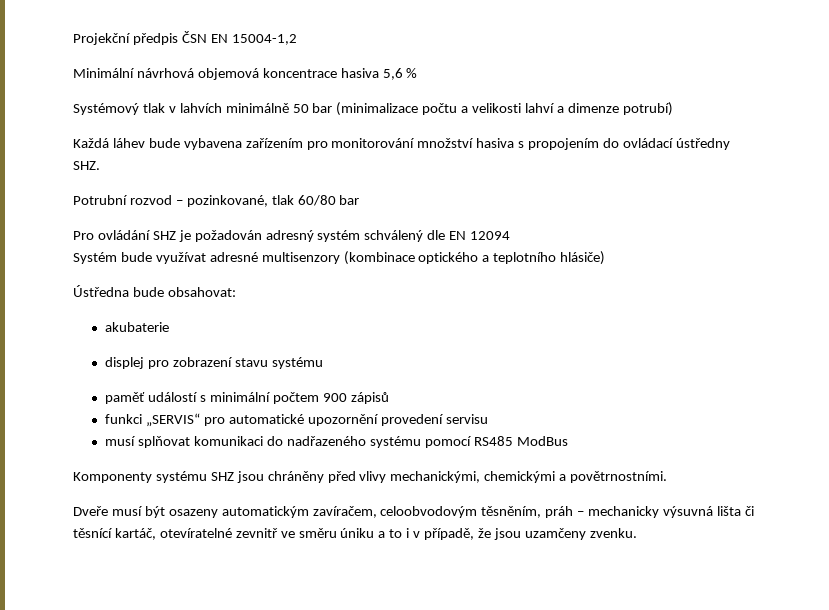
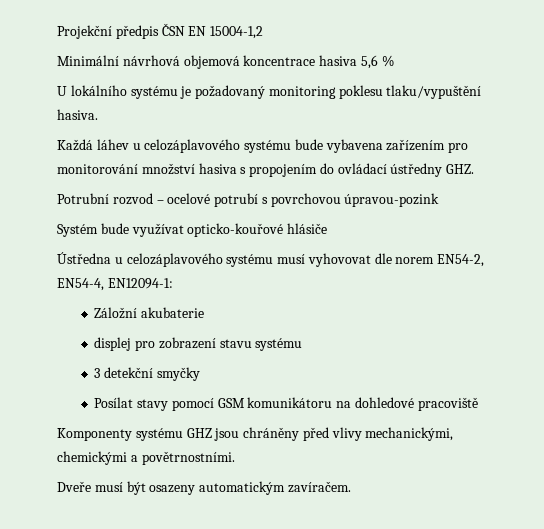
- Systémový tlak v lahvích minimálně 50 bar (minimalizace počtu a velikosti lahví a dimenze potrubí)
+ U lokálního systému je požadovaný monitoring poklesu tlaku/vypuštění hasiva.
- Každá láhev bude vybavena zařízením pro monitorování množství hasiva s propojením do ovládací ústředny SHZ.
+ Každá láhev u celozáplavového systému bude vybavena zařízením pro monitorování množství hasiva s propojením do ovládací ústředny GHZ.
- Potrubní rozvod – pozinkované, tlak 60/80 bar
- Pro ovládání SHZ je požadován adresný systém schválený dle EN 12094
- Systém bude využívat adresné multisenzory (kombinace optického a teplotního hlásiče)
- Ústředna bude obsahovat:
- akubaterie
+ Potrubní rozvod – ocelové potrubí s povrchovou úpravou-pozink
+ Systém bude využívat opticko-kouřové hlásiče
+ Ústředna u celozáplavového systému musí vyhovovat dle norem EN54-2, EN54-4, EN12094-1:
+ Záložní akubaterie
- paměť událostí s minimální počtem 900 zápisů
- funkci „SERVIS“ pro automatické upozornění provedení servisu
- musí splňovat komunikaci do nadřazeného systému pomocí RS485 ModBus
+ 3 detekční smyčky
+ Posílat stavy pomocí GSM komunikátoru na dohledové pracoviště
- Komponenty systému SHZ jsou chráněny před vlivy mechanickými, chemickými a povětrnostními.
+ Komponenty systému GHZ jsou chráněny před vlivy mechanickými, chemickými a povětrnostními.
- Dveře musí být osazeny automatickým zavíračem, celoobvodovým těsněním, práh – mechanicky výsuvná lišta či těsnící kartáč, otevíratelné zevnitř ve směru úniku a to i v případě, že jsou uzamčeny zvenku.
+ Dveře musí být osazeny automatickým zavíračem.

